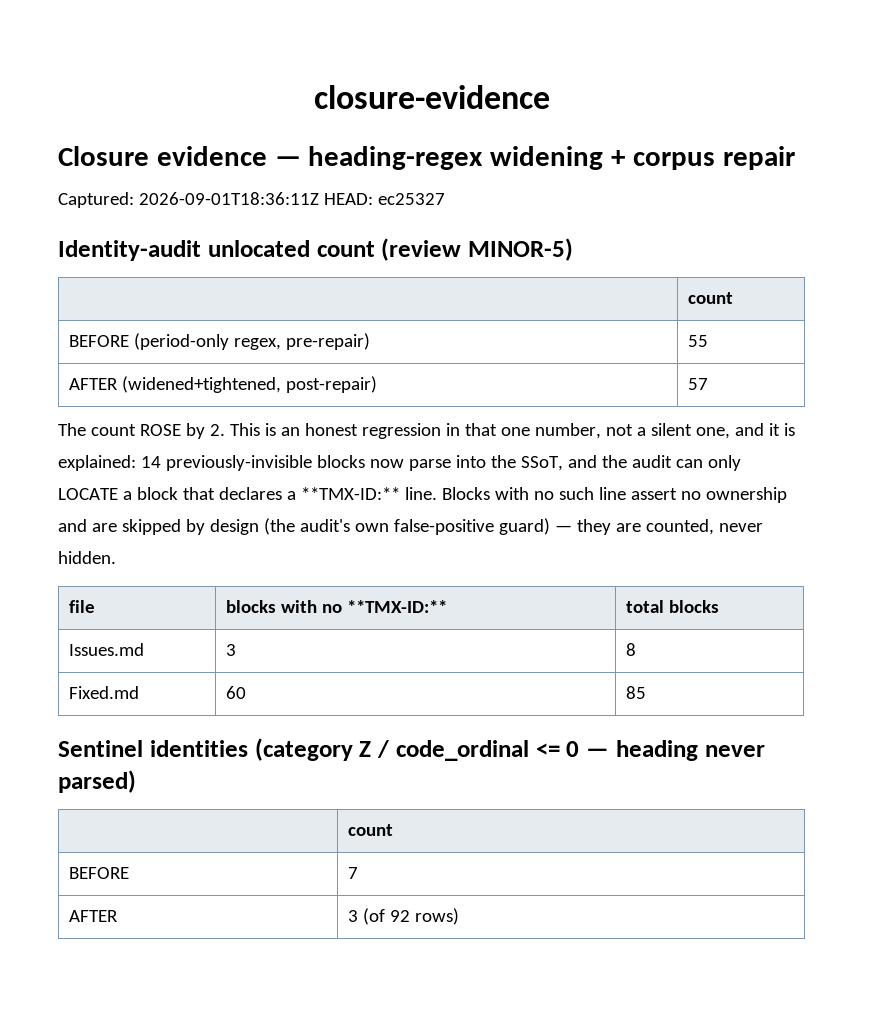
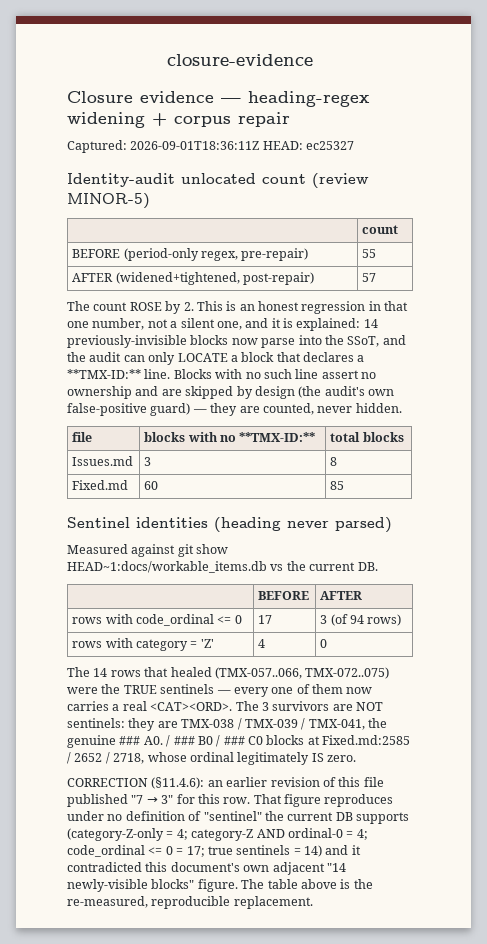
- Sentinel identities (category Z / code_ordinal <= 0 — heading never parsed)
- | count
- BEFORE | 7
- AFTER | 3 (of 92 rows)
+ Sentinel identities (heading never parsed)
+ Measured against git show HEAD~1:docs/workable_items.db vs the current DB.
+ | BEFORE | AFTER
+ rows with code_ordinal <= 0 | 17 | 3 (of 94 rows)
+ rows with category = 'Z' | 4 | 0
+ The 14 rows that healed (TMX-057..066, TMX-072..075) were the TRUE sentinels — every one of them now carries a real <CAT><ORD>. The 3 survivors are NOT sentinels: they are TMX-038 / TMX-039 / TMX-041, the genuine ### A0. / ### B0 / ### C0 blocks at Fixed.md:2585 / 2652 / 2718, whose ordinal legitimately IS zero.
+ CORRECTION (§11.4.6): an earlier revision of this file published "7 → 3" for this row. That figure reproduces under no definition of "sentinel" the current DB supports (category-Z-only = 4; category-Z AND ordinal-0 = 4; code_ordinal <= 0 = 17; true sentinels = 14) and it contradicted this document's own adjacent "14 newly-visible blocks" figure. The table above is the re-measured, reproducible replacement.

